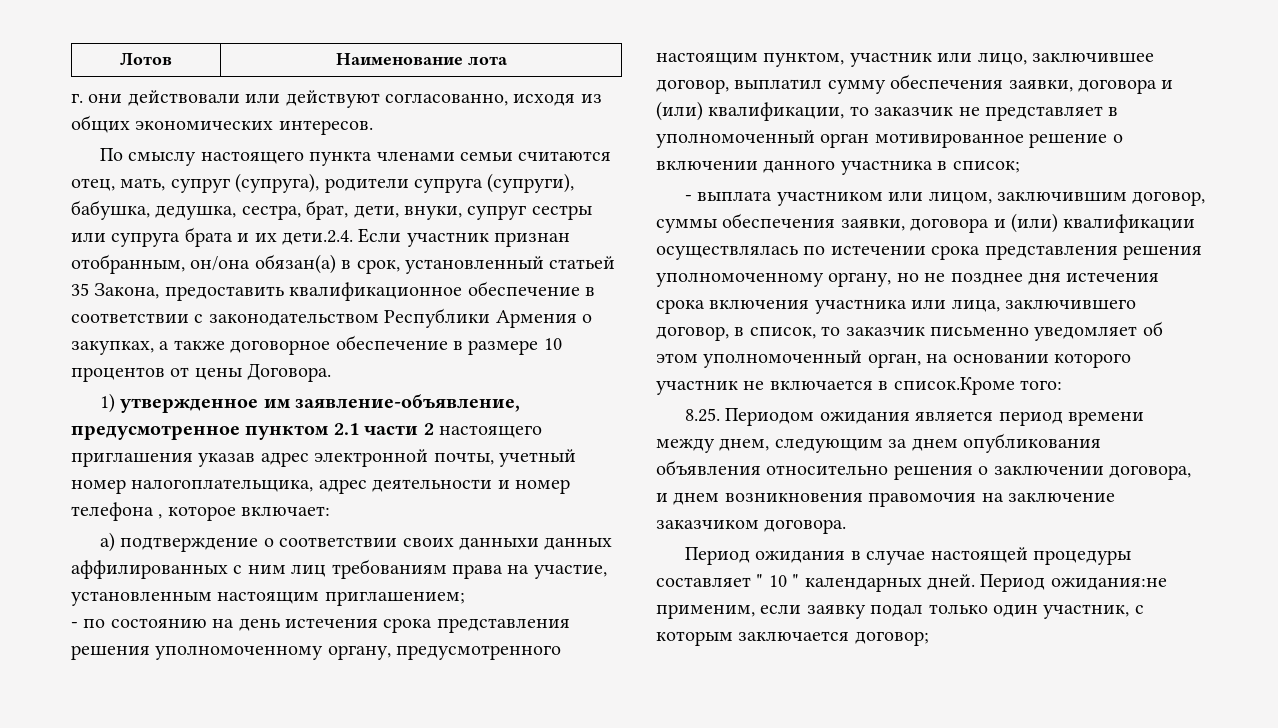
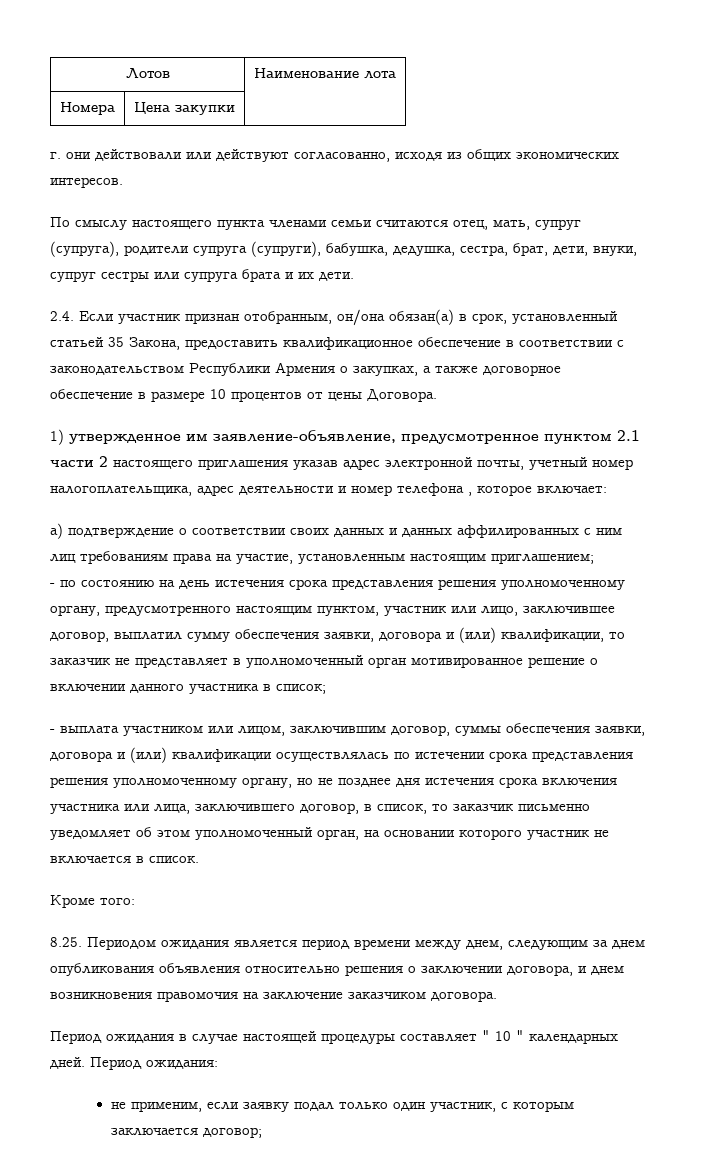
+ Номера | Цена закупки |
- По смыслу настоящего пункта членами семьи считаются отец, мать, супруг (супруга), родители супруга (супруги), бабушка, дедушка, сестра, брат, дети, внуки, супруг сестры или супруга брата и их дети.2.4. Если участник признан отобранным, он/она обязан(а) в срок, установленный статьей 35 Закона, предоставить квалификационное обеспечение в соответствии с законодательством Республики Армения о закупках, а также договорное обеспечение в размере 10 процентов от цены Договора.
+ По смыслу настоящего пункта членами семьи считаются отец, мать, супруг (супруга), родители супруга (супруги), бабушка, дедушка, сестра, брат, дети, внуки, супруг сестры или супруга брата и их дети.
+ 2.4. Если участник признан отобранным, он/она обязан(а) в срок, установленный статьей 35 Закона, предоставить квалификационное обеспечение в соответствии с законодательством Республики Армения о закупках, а также договорное обеспечение в размере 10 процентов от цены Договора.
- а) подтверждение о соответствии своих данныхи данных аффилированных с ним лиц требованиям права на участие, установленным настоящим приглашением;
+ а) подтверждение о соответствии своих данных и данных аффилированных с ним лиц требованиям права на участие, установленным настоящим приглашением;
- - выплата участником или лицом, заключившим договор, суммы обеспечения заявки, договора и (или) квалификации осуществлялась по истечении срока представления решения уполномоченному органу, но не позднее дня истечения срока включения участника или лица, заключившего договор, в список, то заказчик письменно уведомляет об этом уполномоченный орган, на основании которого участник не включается в список.Кроме того:
+ - выплата участником или лицом, заключившим договор, суммы обеспечения заявки, договора и (или) квалификации осуществлялась по истечении срока представления решения уполномоченному органу, но не позднее дня истечения срока включения участника или лица, заключившего договор, в список, то заказчик письменно уведомляет об этом уполномоченный орган, на основании которого участник не включается в список.
+ Кроме того:
- Период ожидания:не применим, если заявку подал только один участник, с которым заключается договор;
+ Период ожидания:
+ не применим, если заявку подал только один участник, с которым заключается договор;

